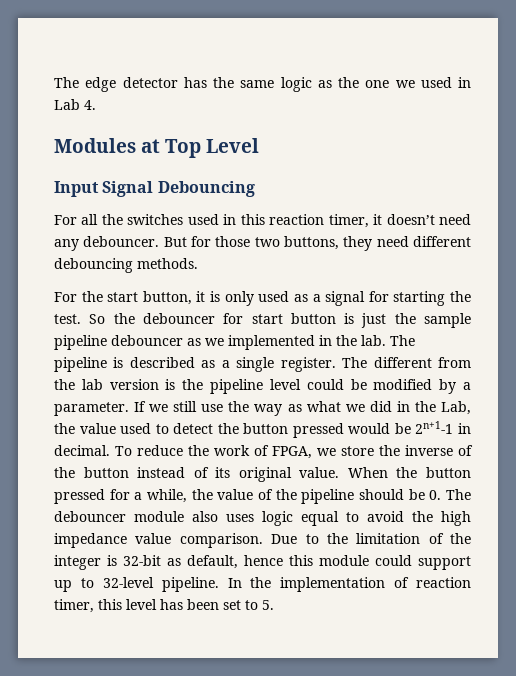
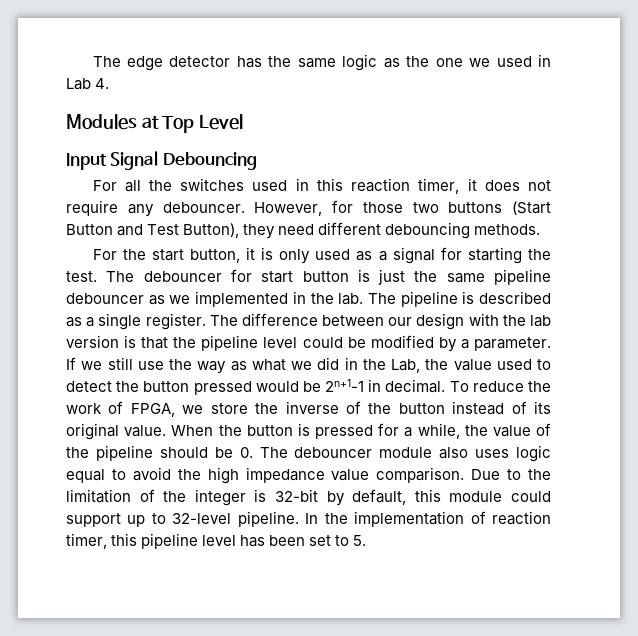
- For all the switches used in this reaction timer, it doesn’t need any debouncer.
+ For all the switches used in this reaction timer, it does not require any debouncer.
- But for those two buttons, they need different debouncing methods.
+ However, for those two buttons (Start Button and Test Button), they need different debouncing methods.
- So the debouncer for start button is just the sample pipeline debouncer as we implemented in the lab.
+ The debouncer for start button is just the same pipeline debouncer as we implemented in the lab.
- The different from the lab version is the pipeline level could be modified by a parameter.
+ The difference between our design with the lab version is that the pipeline level could be modified by a parameter.
- When the button pressed for a while, the value of the pipeline should be 0. The debouncer module also uses logic equal to avoid the high impedance value comparison.
+ When the button is pressed for a while, the value of the pipeline should be 0. The debouncer module also uses logic equal to avoid the high impedance value comparison.
- Due to the limitation of the integer is 32-bit as default, hence this module could support up to 32-level pipeline.
+ Due to the limitation of the integer is 32-bit by default, this module could support up to 32-level pipeline.
- In the implementation of reaction timer, this level has been set to 5.
+ In the implementation of reaction timer, this pipeline level has been set to 5.

